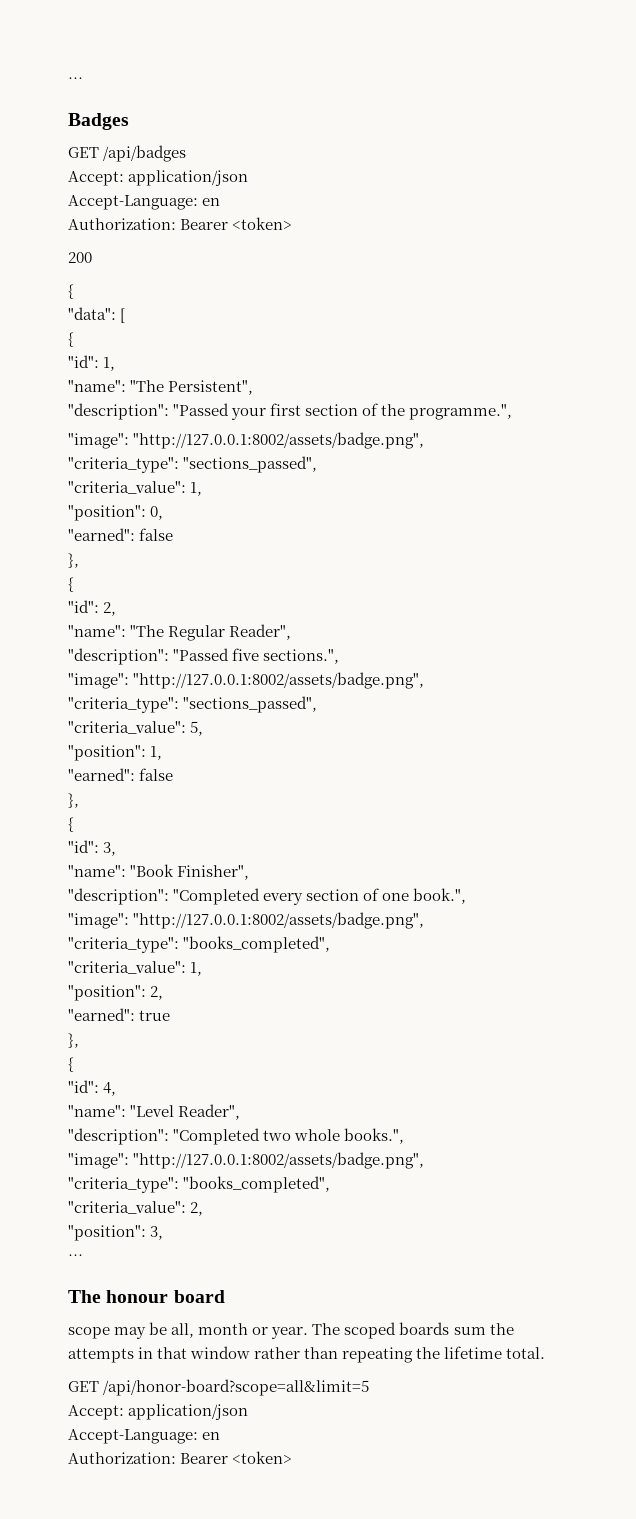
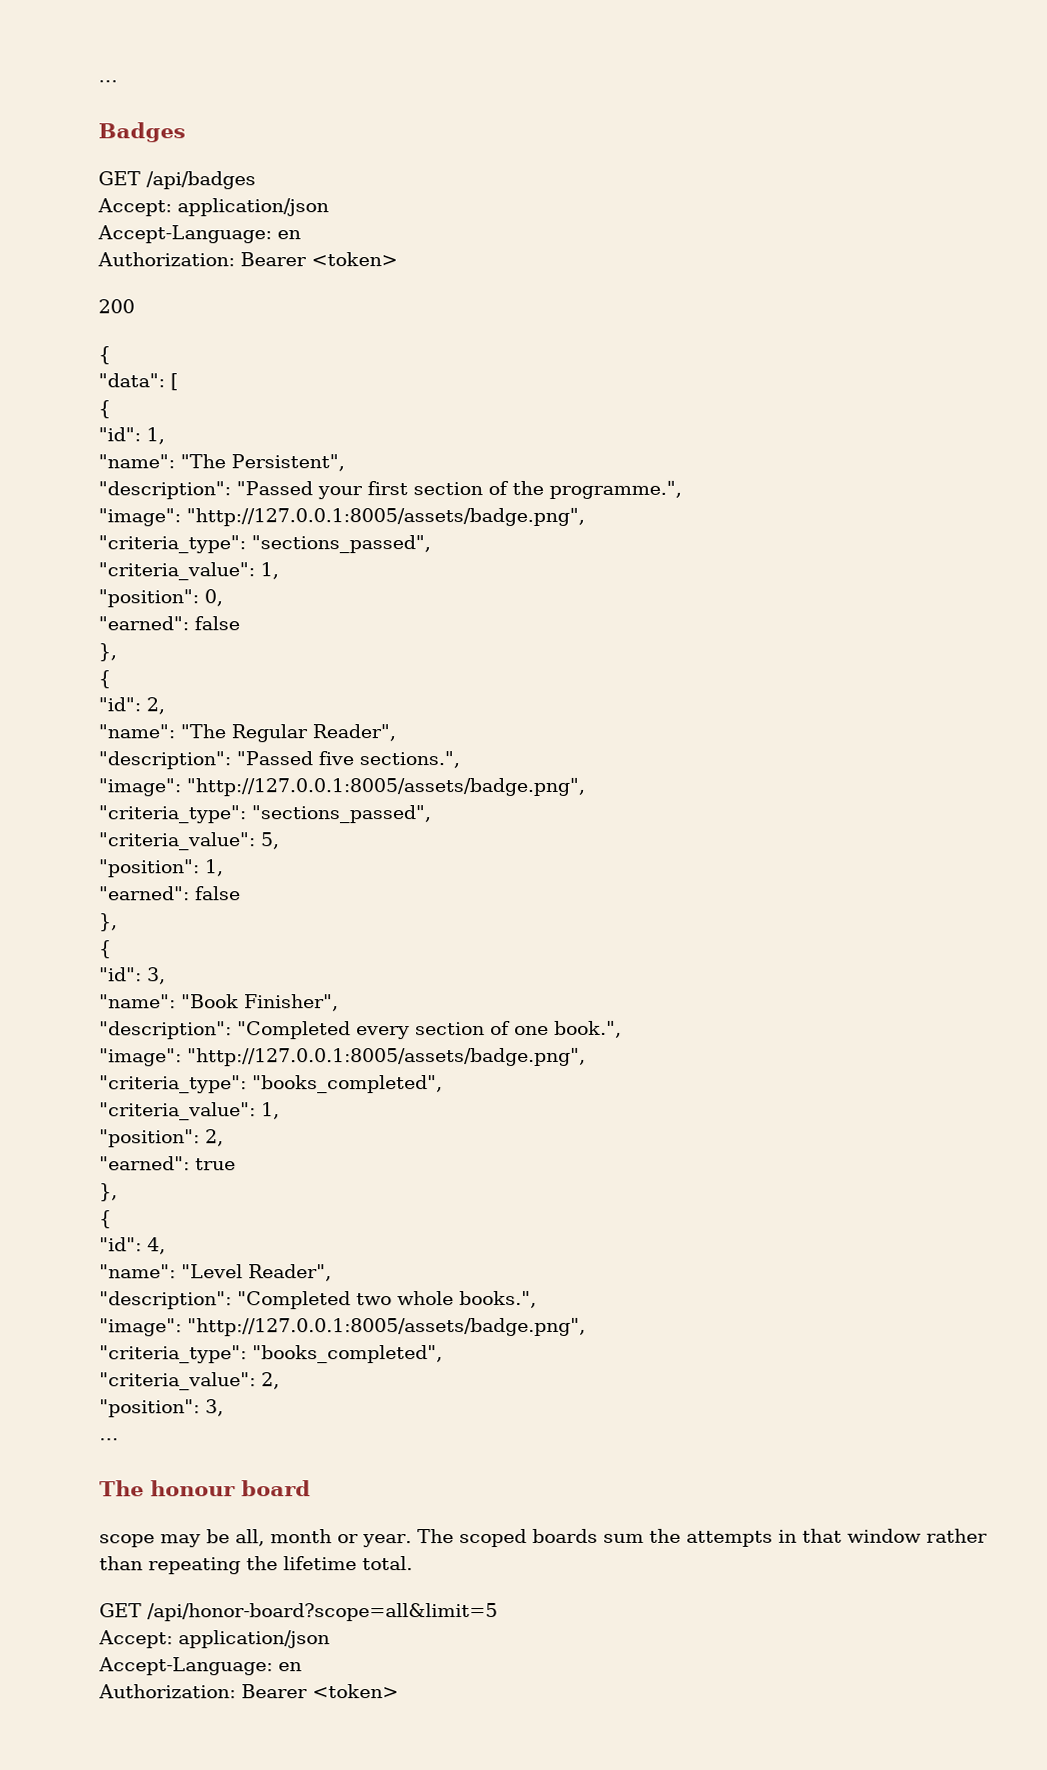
  "description": "Passed your first section of the programme.",
- "image": "http://127.0.0.1:8002/assets/badge.png",
+ "image": "http://127.0.0.1:8005/assets/badge.png",
  "description": "Passed five sections.",
- "image": "http://127.0.0.1:8002/assets/badge.png",
+ "image": "http://127.0.0.1:8005/assets/badge.png",
  "description": "Completed every section of one book.",
- "image": "http://127.0.0.1:8002/assets/badge.png",
+ "image": "http://127.0.0.1:8005/assets/badge.png",
  "description": "Completed two whole books.",
- "image": "http://127.0.0.1:8002/assets/badge.png",
+ "image": "http://127.0.0.1:8005/assets/badge.png",

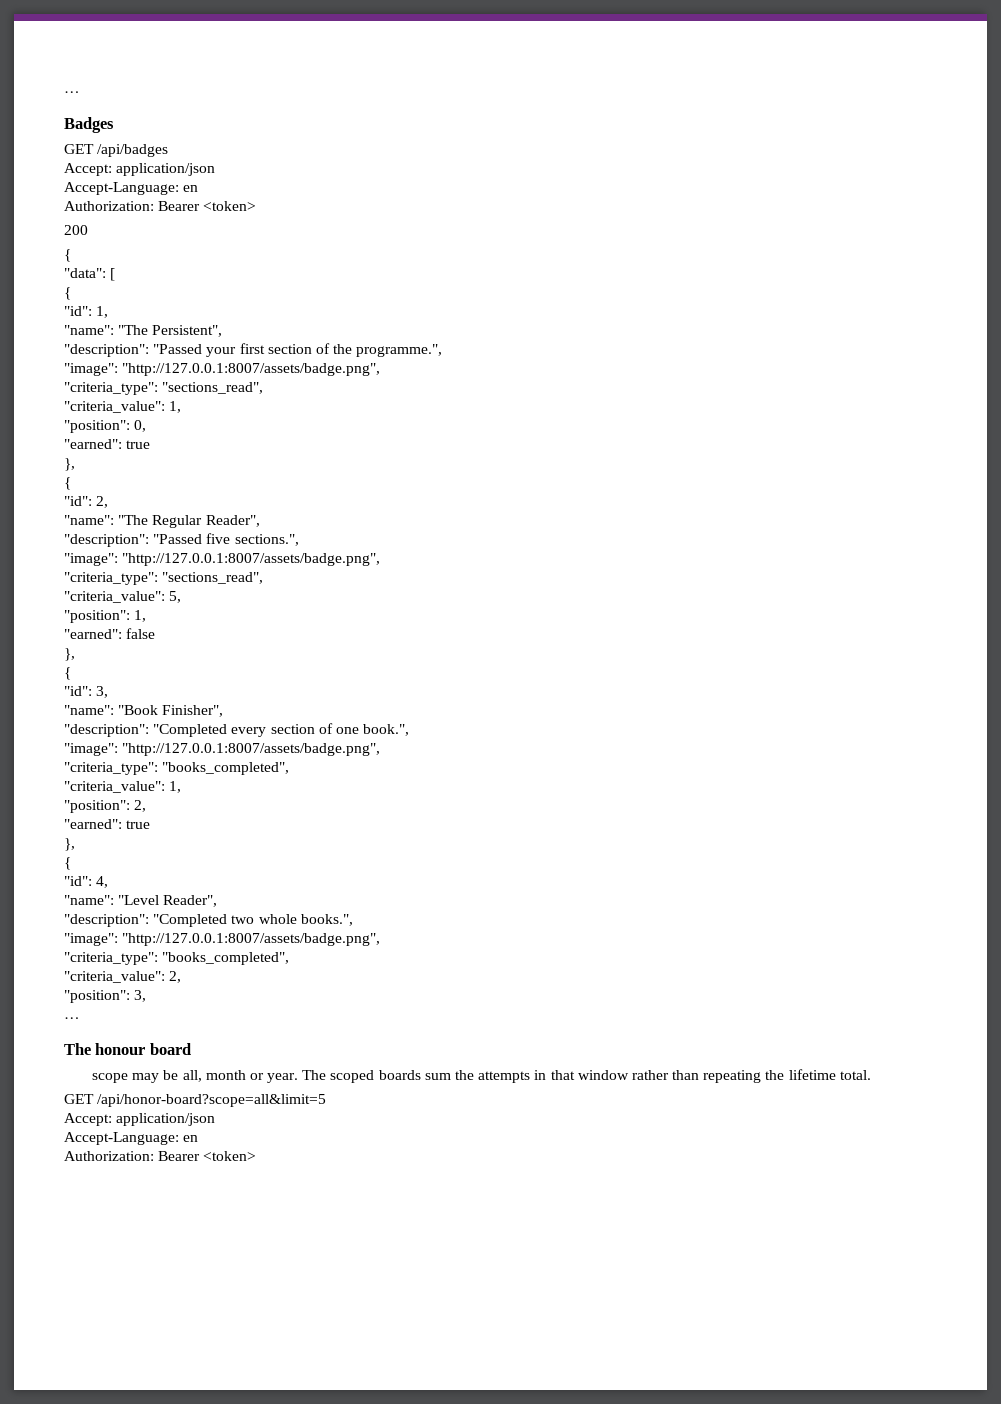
  "description": "Passed your first section of the programme.",
- "image": "http://127.0.0.1:8005/assets/badge.png",
- "criteria_type": "sections_passed",
+ "image": "http://127.0.0.1:8007/assets/badge.png",
+ "criteria_type": "sections_read",
  "position": 0,
- "earned": false
+ "earned": true
  "description": "Passed five sections.",
- "image": "http://127.0.0.1:8005/assets/badge.png",
- "criteria_type": "sections_passed",
+ "image": "http://127.0.0.1:8007/assets/badge.png",
+ "criteria_type": "sections_read",
  "description": "Completed every section of one book.",
- "image": "http://127.0.0.1:8005/assets/badge.png",
+ "image": "http://127.0.0.1:8007/assets/badge.png",
  "description": "Completed two whole books.",
- "image": "http://127.0.0.1:8005/assets/badge.png",
+ "image": "http://127.0.0.1:8007/assets/badge.png",

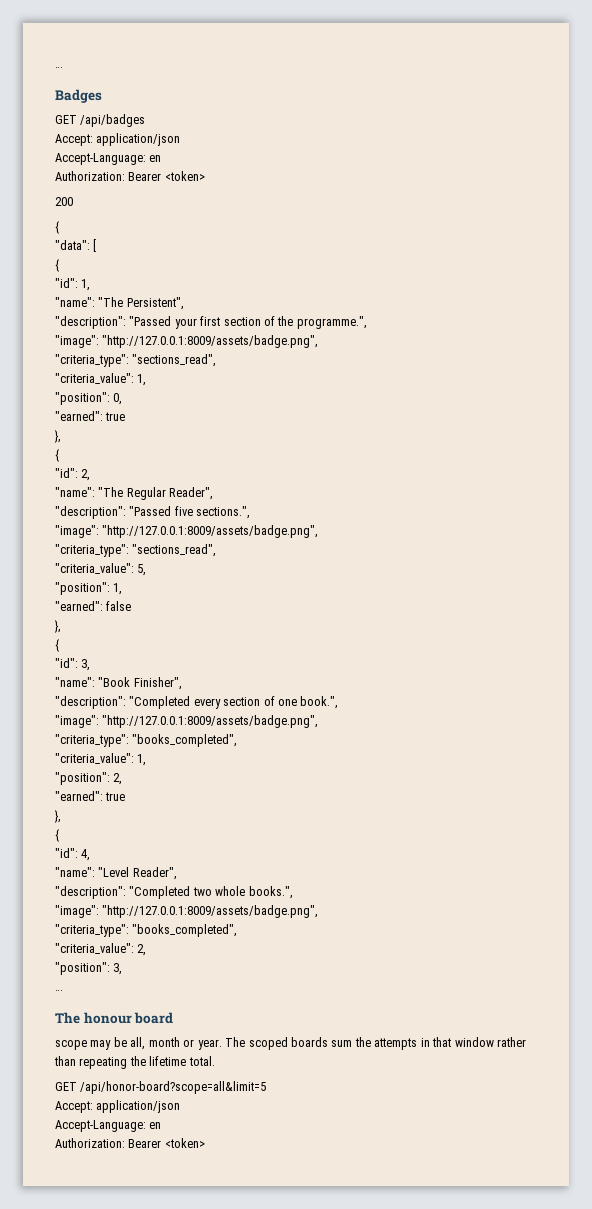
  "description": "Passed your first section of the programme.",
- "image": "http://127.0.0.1:8007/assets/badge.png",
+ "image": "http://127.0.0.1:8009/assets/badge.png",
  "description": "Passed five sections.",
- "image": "http://127.0.0.1:8007/assets/badge.png",
+ "image": "http://127.0.0.1:8009/assets/badge.png",
  "description": "Completed every section of one book.",
- "image": "http://127.0.0.1:8007/assets/badge.png",
+ "image": "http://127.0.0.1:8009/assets/badge.png",
  "description": "Completed two whole books.",
- "image": "http://127.0.0.1:8007/assets/badge.png",
+ "image": "http://127.0.0.1:8009/assets/badge.png",

